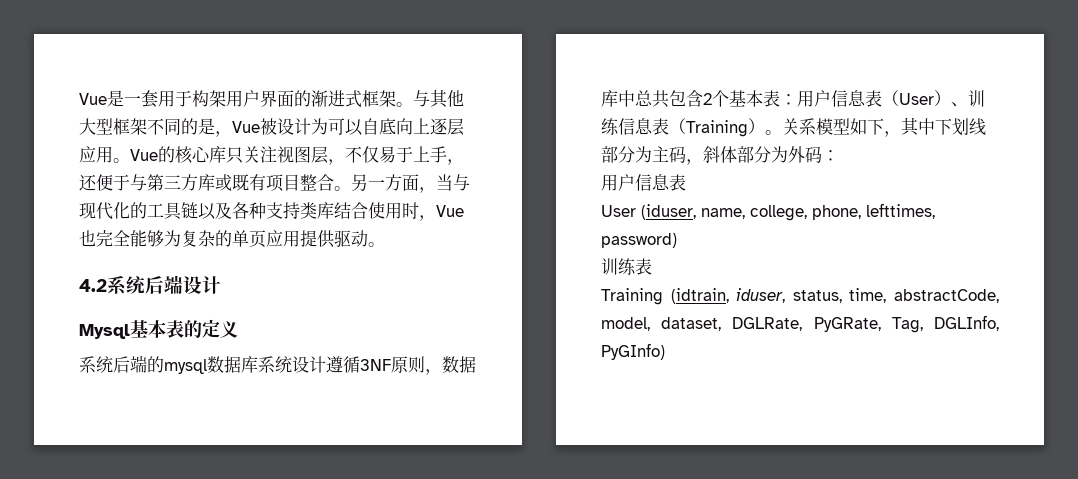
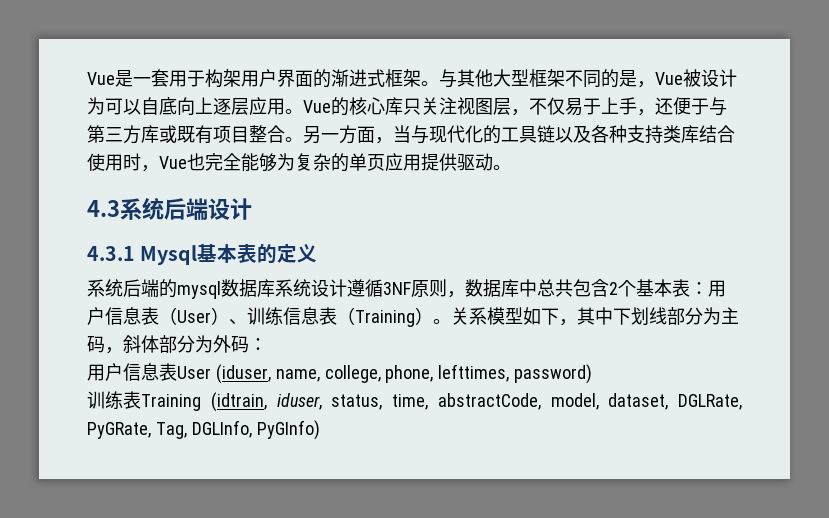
- 4.2系统后端设计
+ 4.3系统后端设计
- Mysql基本表的定义
+ 4.3.1 Mysql基本表的定义
  关系模型如下，其中下划线部分为主码，斜体部分为外码：
- 用户信息表
- User (iduser, name, college, phone, lefttimes, password)
+ 用户信息表User (iduser, name, college, phone, lefttimes, password)
- 训练表
- Training (idtrain, iduser, status, time, abstractCode, model, dataset, DGLRate, PyGRate, Tag, DGLInfo, PyGInfo)
+ 训练表Training (idtrain, iduser, status, time, abstractCode, model, dataset, DGLRate, PyGRate, Tag, DGLInfo, PyGInfo)

